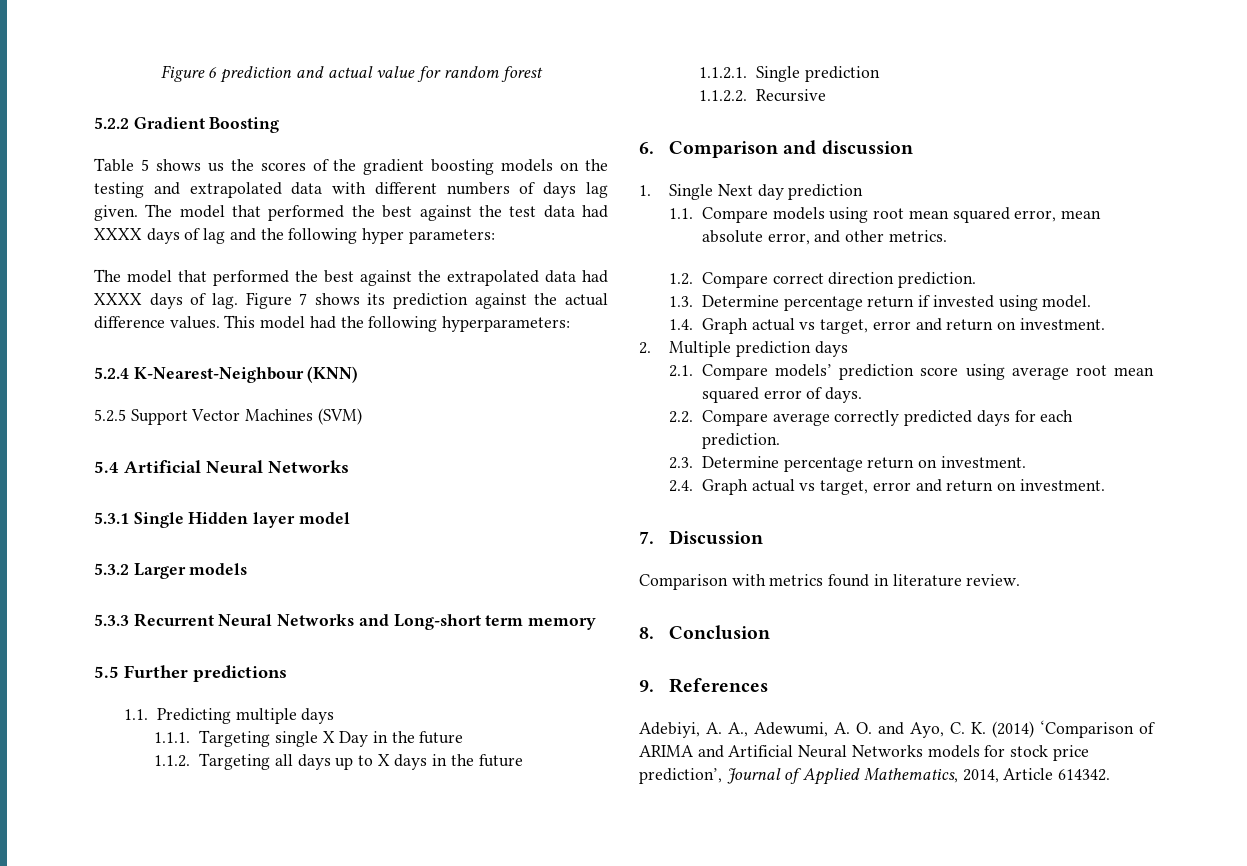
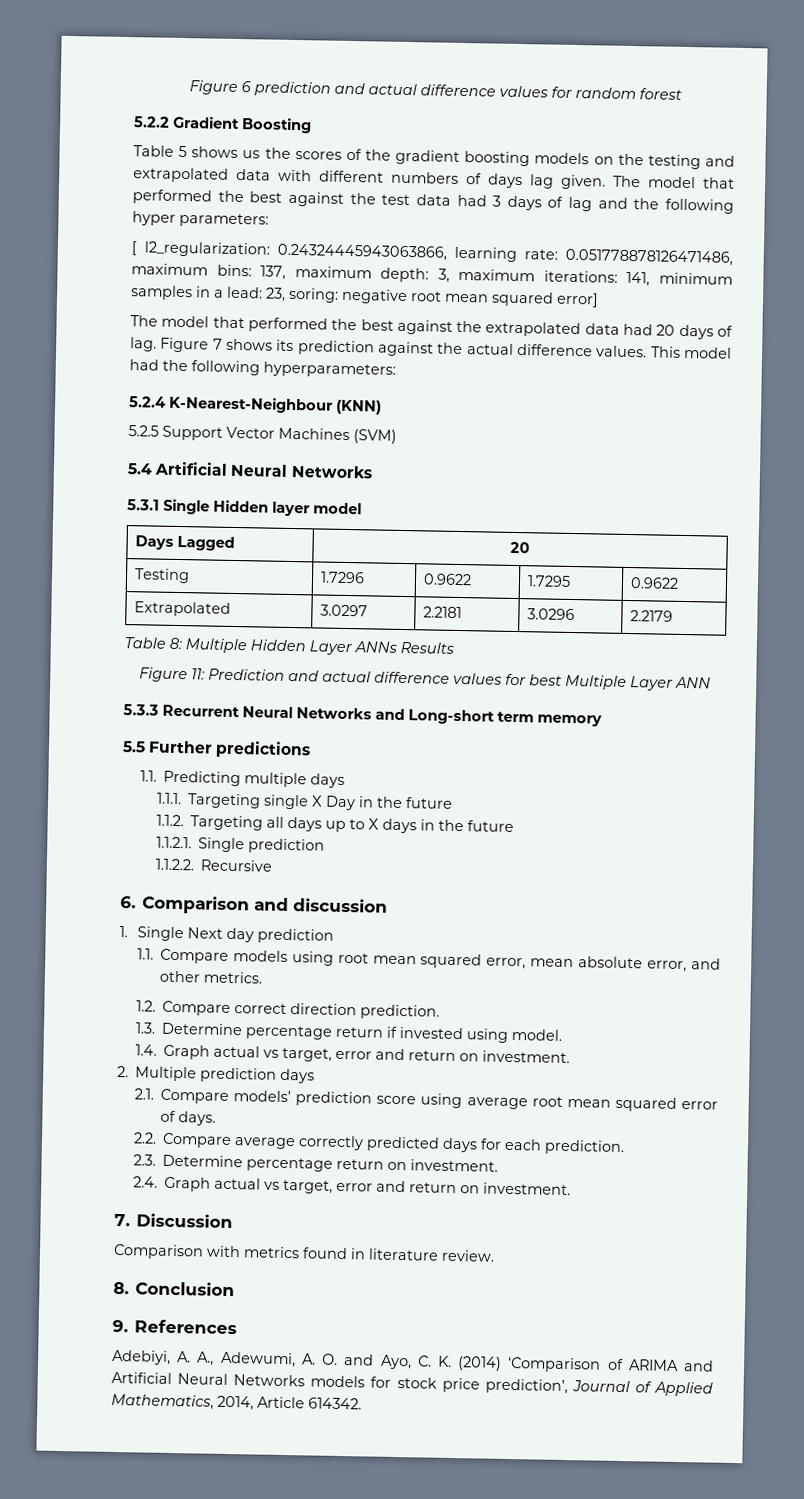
- Figure 6 prediction and actual value for random forest
+ Figure 6 prediction and actual difference values for random forest
- The model that performed the best against the test data had XXXX days of lag and the following hyper parameters:
+ The model that performed the best against the test data had 3 days of lag and the following hyper parameters:
+ [ l2_regularization: 0.24324445943063866, learning rate: 0.051778878126471486, maximum bins: 137, maximum depth: 3, maximum iterations: 141, minimum samples in a lead: 23, soring: negative root mean squared error]
- The model that performed the best against the extrapolated data had XXXX days of lag.
+ The model that performed the best against the extrapolated data had 20 days of lag.
- 5.3.2 Larger models
+ Days Lagged | 20
+ Testing | 1.7296 | 0.9622 | 1.7295 | 0.9622
+ Extrapolated | 3.0297 | 2.2181 | 3.0296 | 2.2179
+ Table 8: Multiple Hidden Layer ANNs Results
+ Figure 11: Prediction and actual difference values for best Multiple Layer ANN

